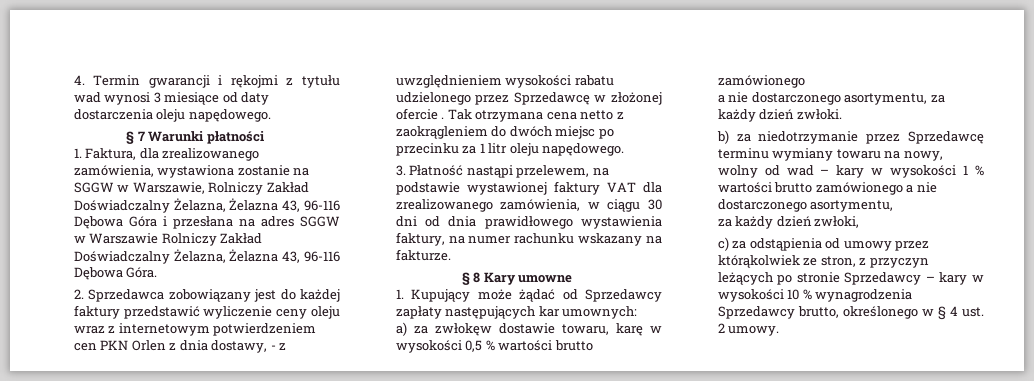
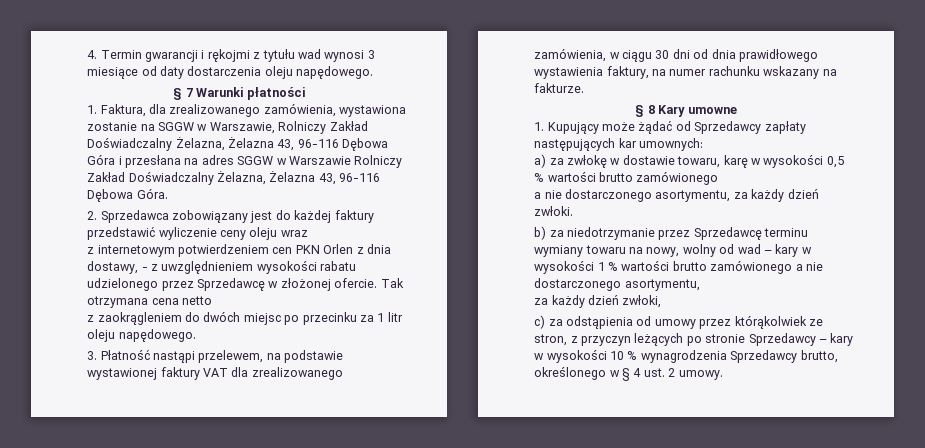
- 2. Sprzedawca zobowiązany jest do każdej faktury przedstawić wyliczenie ceny oleju wraz z internetowym potwierdzeniem cen PKN Orlen z dnia dostawy, - z uwzględnieniem wysokości rabatu udzielonego przez Sprzedawcę w złożonej ofercie .
+ 2. Sprzedawca zobowiązany jest do każdej faktury przedstawić wyliczenie ceny oleju wraz
+ z internetowym potwierdzeniem cen PKN Orlen z dnia dostawy, - z uwzględnieniem wysokości rabatu udzielonego przez Sprzedawcę w złożonej ofercie.
- Tak otrzymana cena netto z zaokrągleniem do dwóch miejsc po przecinku za 1 litr oleju napędowego.
+ Tak otrzymana cena netto
+ z zaokrągleniem do dwóch miejsc po przecinku za 1 litr oleju napędowego.
- a) za zwłokęw dostawie towaru, karę w wysokości 0,5 % wartości brutto zamówionego
+ a) za zwłokę w dostawie towaru, karę w wysokości 0,5 % wartości brutto zamówionego

